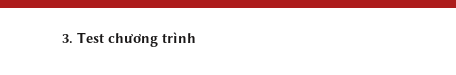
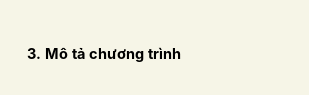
- 3. Test chương trình
+ 3. Mô tả chương trình

